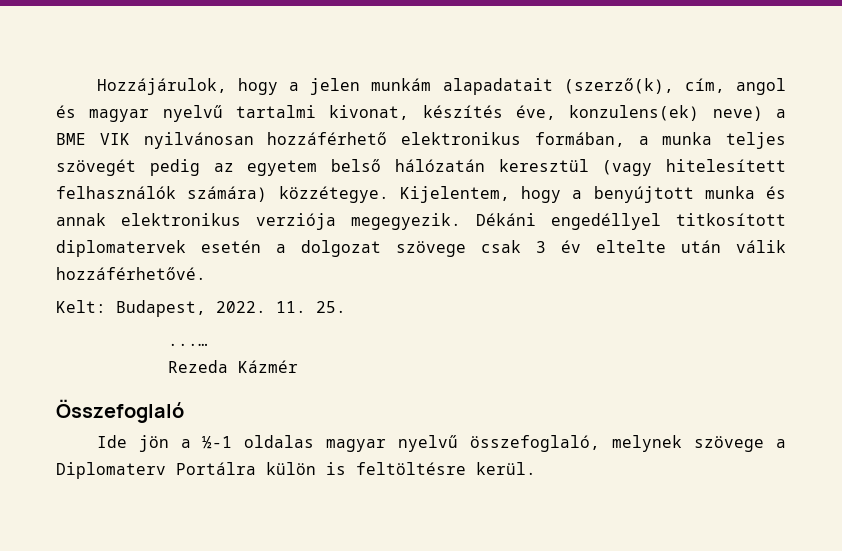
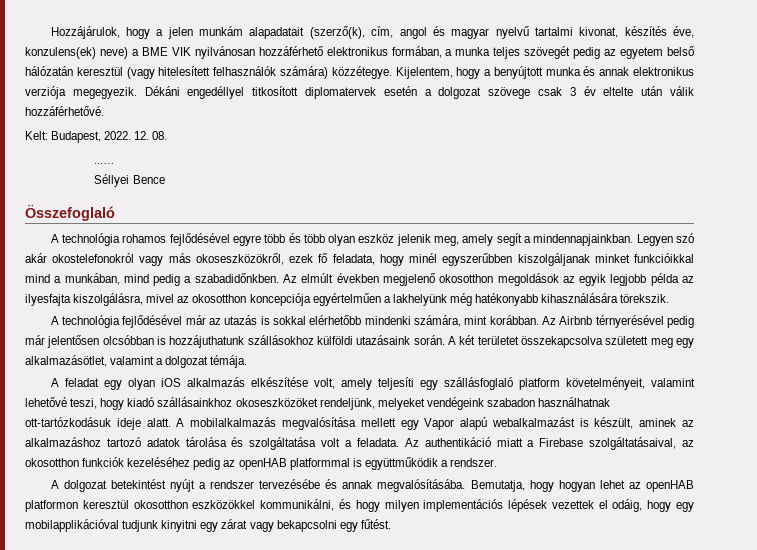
- 11. 25.
+ 12. 08.
- Rezeda Kázmér
+ Séllyei Bence
- Ide jön a ½-1 oldalas magyar nyelvű összefoglaló, melynek szövege a Diplomaterv Portálra külön is feltöltésre kerül.
+ A technológia rohamos fejlődésével egyre több és több olyan eszköz jelenik meg, amely segít a mindennapjainkban. Legyen szó akár okostelefonokról vagy más okoseszközökről, ezek fő feladata, hogy minél egyszerűbben kiszolgáljanak minket funkcióikkal mind a munkában, mind pedig a szabadidőnkben. Az elmúlt években megjelenő okosotthon megoldások az egyik legjobb példa az ilyesfajta kiszolgálásra, mivel az okosotthon koncepciója egyértelműen a lakhelyünk még hatékonyabb kihasználására törekszik.
+ A technológia fejlődésével már az utazás is sokkal elérhetőbb mindenki számára, mint korábban. Az Airbnb térnyerésével pedig már jelentősen olcsóbban is hozzájuthatunk szállásokhoz külföldi utazásaink során. A két területet összekapcsolva született meg egy alkalmazásötlet, valamint a dolgozat témája.
+ A feladat egy olyan iOS alkalmazás elkészítése volt, amely teljesíti egy szállásfoglaló platform követelményeit, valamint lehetővé teszi, hogy kiadó szállásainkhoz okoseszközöket rendeljünk, melyeket vendégeink szabadon használhatnak ott-tartózkodásuk ideje alatt. A mobilalkalmazás megvalósítása mellett egy Vapor alapú webalkalmazást is készült, aminek az alkalmazáshoz tartozó adatok tárolása és szolgáltatása volt a feladata. Az authentikáció miatt a Firebase szolgáltatásaival, az okosotthon funkciók kezeléséhez pedig az openHAB platformmal is együttműködik a rendszer.
+ A dolgozat betekintést nyújt a rendszer tervezésébe és annak megvalósításába. Bemutatja, hogy hogyan lehet az openHAB platformon keresztül okosotthon eszközökkel kommunikálni, és hogy milyen implementációs lépések vezettek el odáig, hogy egy mobilapplikációval tudjunk kinyitni egy zárat vagy bekapcsolni egy fűtést.

